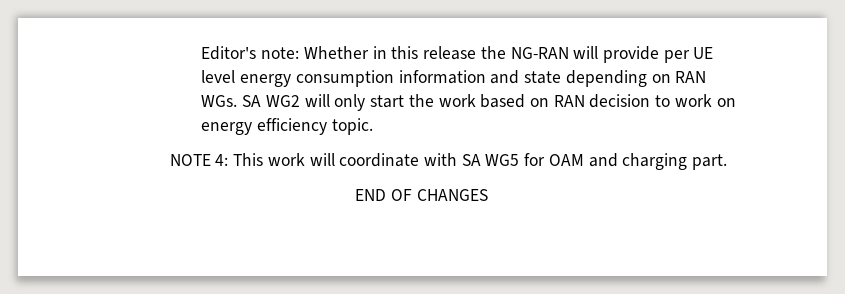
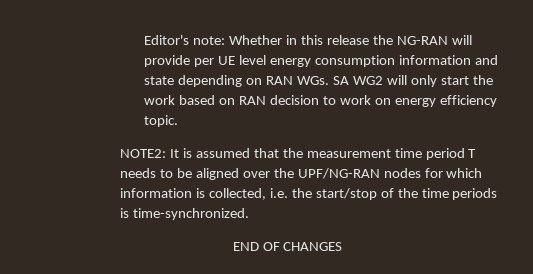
- NOTE 4: This work will coordinate with SA WG5 for OAM and charging part.
+ NOTE2: It is assumed that the measurement time period T needs to be aligned over the UPF/NG-RAN nodes for which information is collected, i.e. the start/stop of the time periods is time-synchronized.

